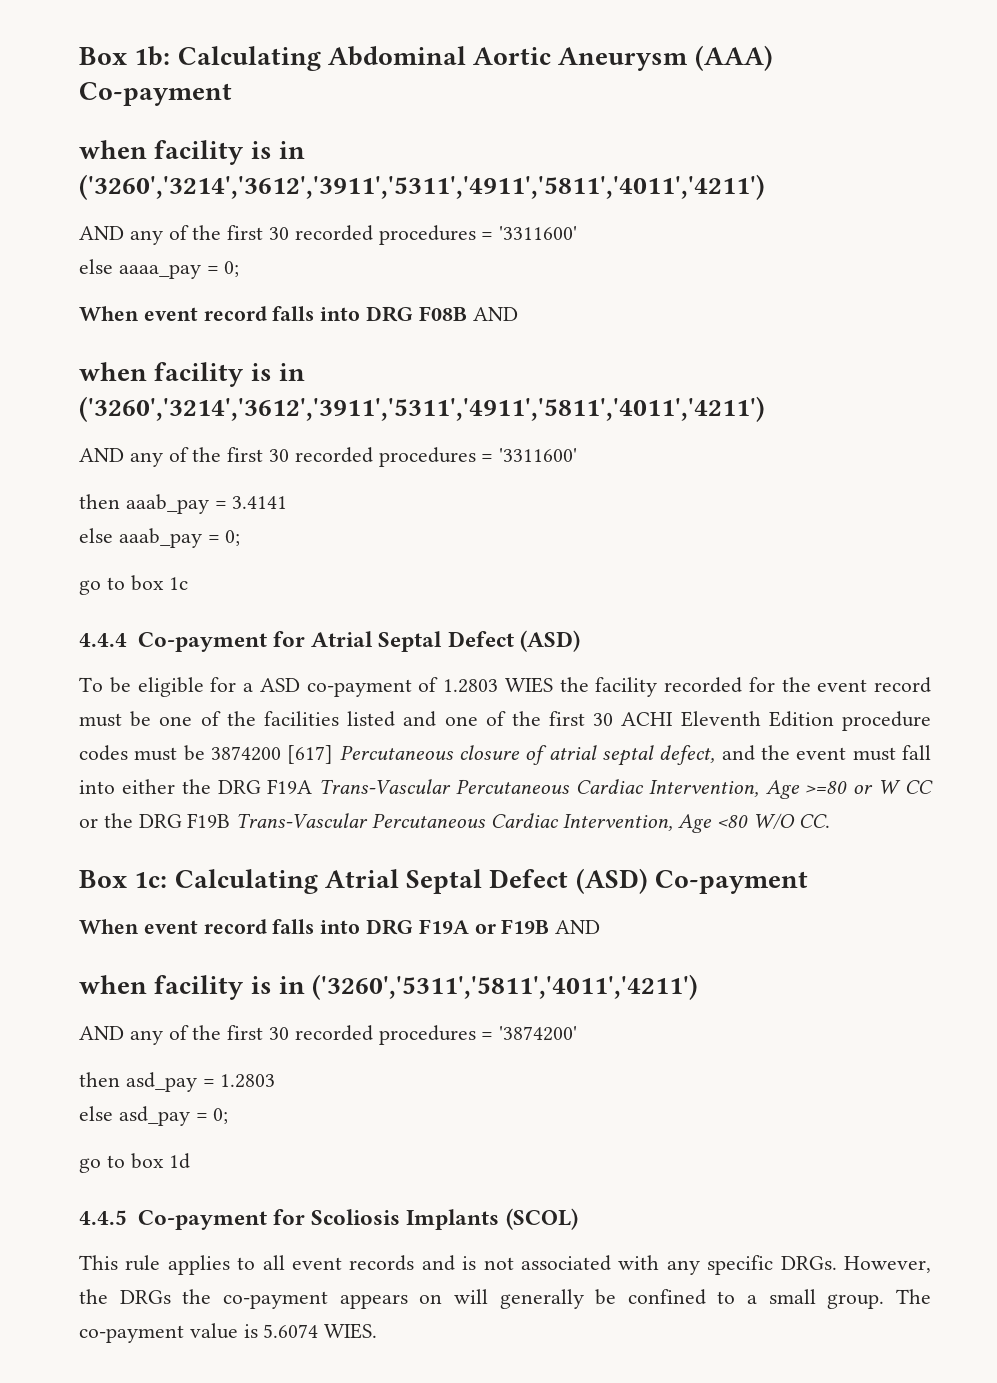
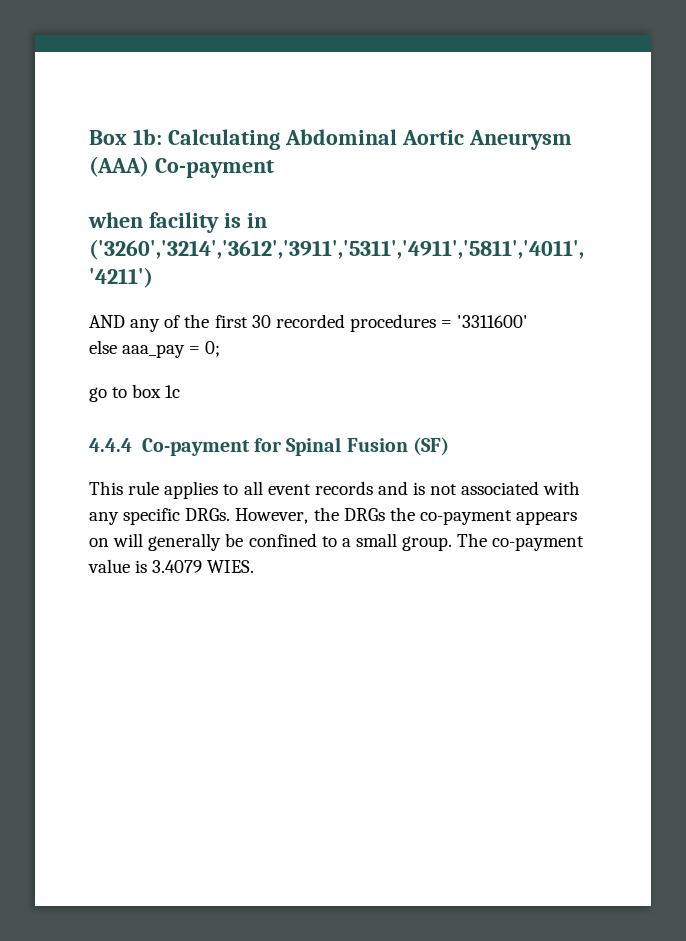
- else aaaa_pay = 0;
- When event record falls into DRG F08B AND
- when facility is in ('3260','3214','3612','3911','5311','4911','5811','4011','4211')
- AND any of the first 30 recorded procedures = '3311600'
- then aaab_pay = 3.4141
- else aaab_pay = 0;
+ else aaa_pay = 0;
- 4.4.4 Co-payment for Atrial Septal Defect (ASD)
- To be eligible for a ASD co-payment of 1.2803 WIES the facility recorded for the event record must be one of the facilities listed and one of the first 30 ACHI Eleventh Edition procedure codes must be 3874200 [617] Percutaneous closure of atrial septal defect, and the event must fall into either the DRG F19A Trans-Vascular Percutaneous Cardiac Intervention, Age >=80 or W CC or the DRG F19B Trans-Vascular Percutaneous Cardiac Intervention, Age <80 W/O CC.
- Box 1c: Calculating Atrial Septal Defect (ASD) Co-payment
- When event record falls into DRG F19A or F19B AND
- when facility is in ('3260','5311','5811','4011','4211')
- AND any of the first 30 recorded procedures = '3874200'
- then asd_pay = 1.2803
- else asd_pay = 0;
- go to box 1d
- 4.4.5 Co-payment for Scoliosis Implants (SCOL)
+ 4.4.4 Co-payment for Spinal Fusion (SF)
- The co-payment value is 5.6074 WIES.
+ The co-payment value is 3.4079 WIES.

